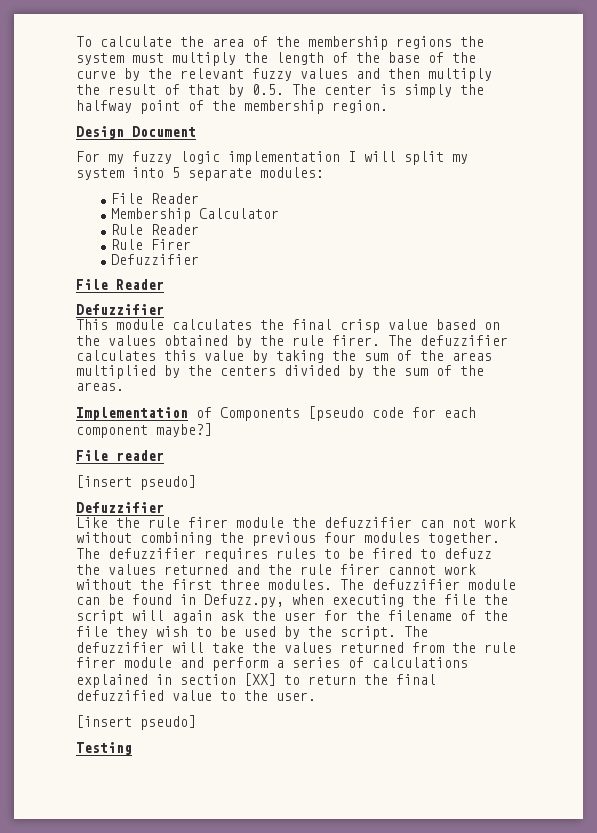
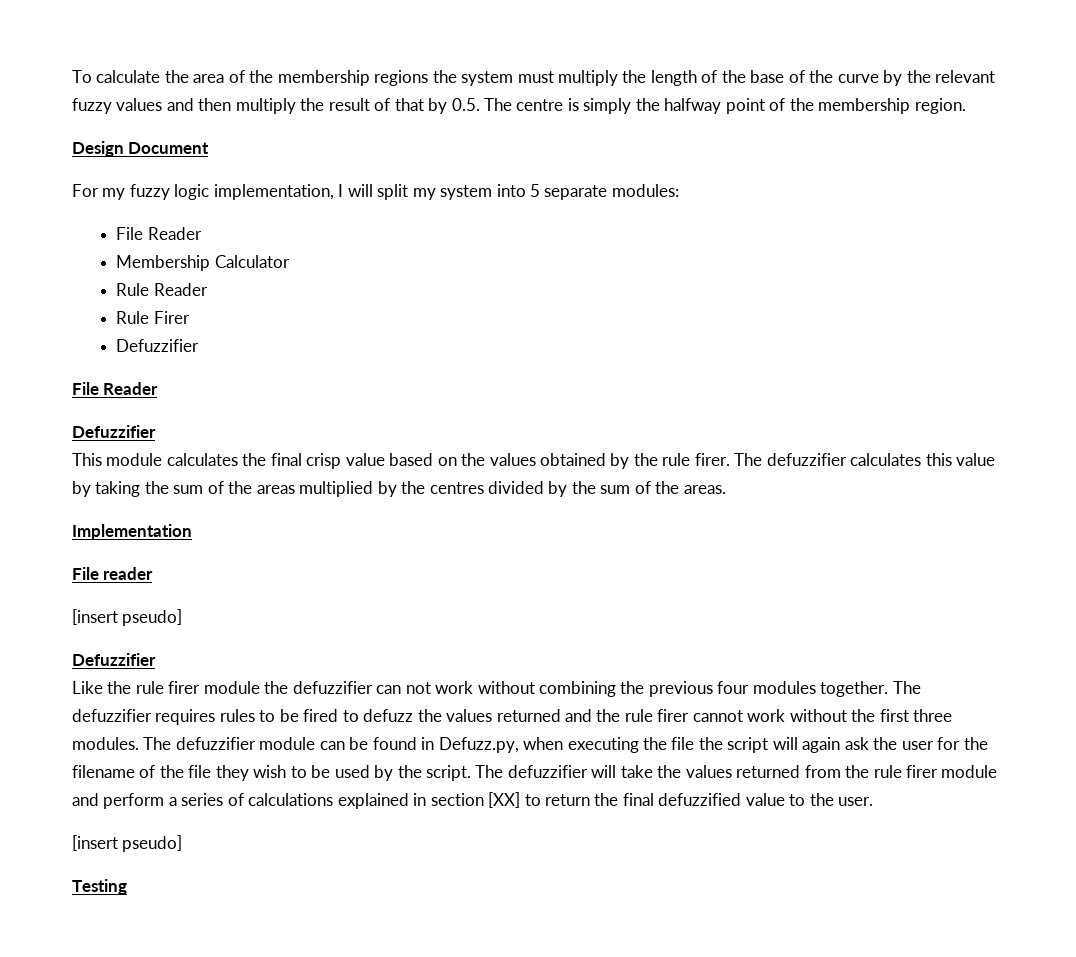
- To calculate the area of the membership regions the system must multiply the length of the base of the curve by the relevant fuzzy values and then multiply the result of that by 0.5. The center is simply the halfway point of the membership region.
+ To calculate the area of the membership regions the system must multiply the length of the base of the curve by the relevant fuzzy values and then multiply the result of that by 0.5. The centre is simply the halfway point of the membership region.
- For my fuzzy logic implementation I will split my system into 5 separate modules:
+ For my fuzzy logic implementation, I will split my system into 5 separate modules:
- The defuzzifier calculates this value by taking the sum of the areas multiplied by the centers divided by the sum of the areas.
+ The defuzzifier calculates this value by taking the sum of the areas multiplied by the centres divided by the sum of the areas.
- Implementation of Components [pseudo code for each component maybe?]
+ Implementation

